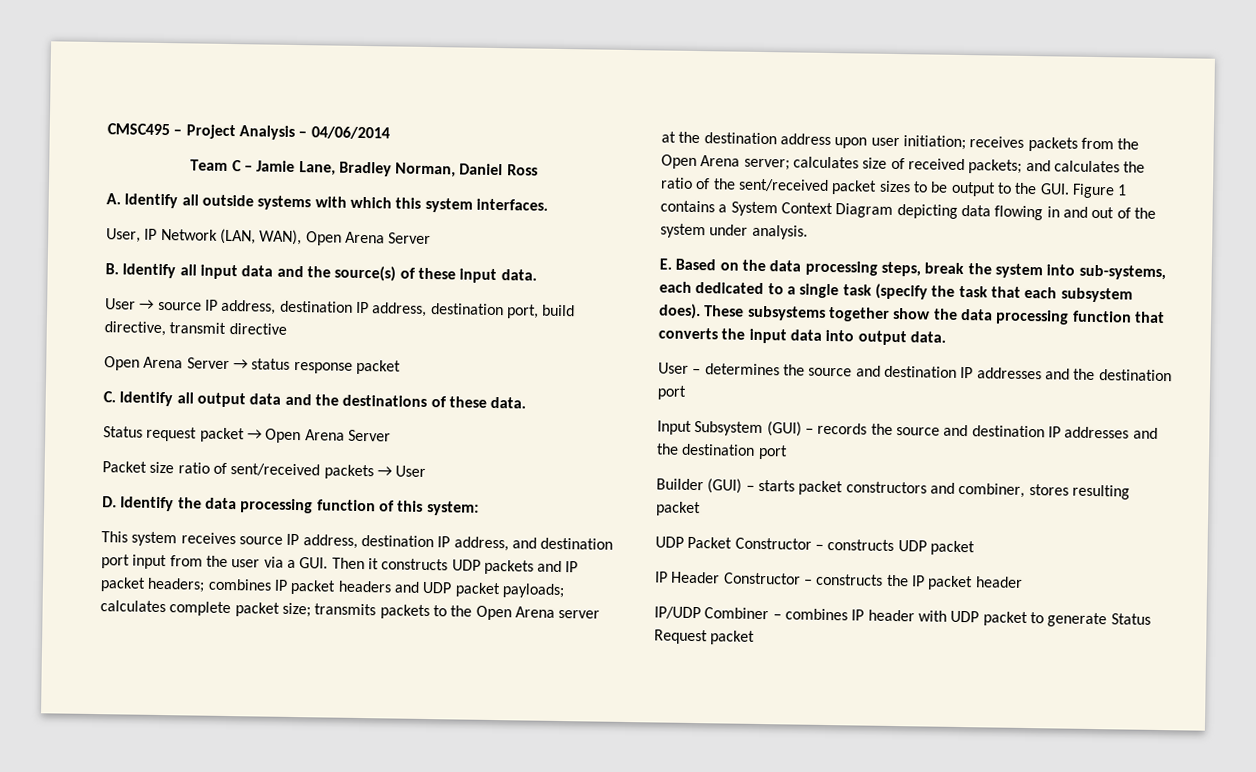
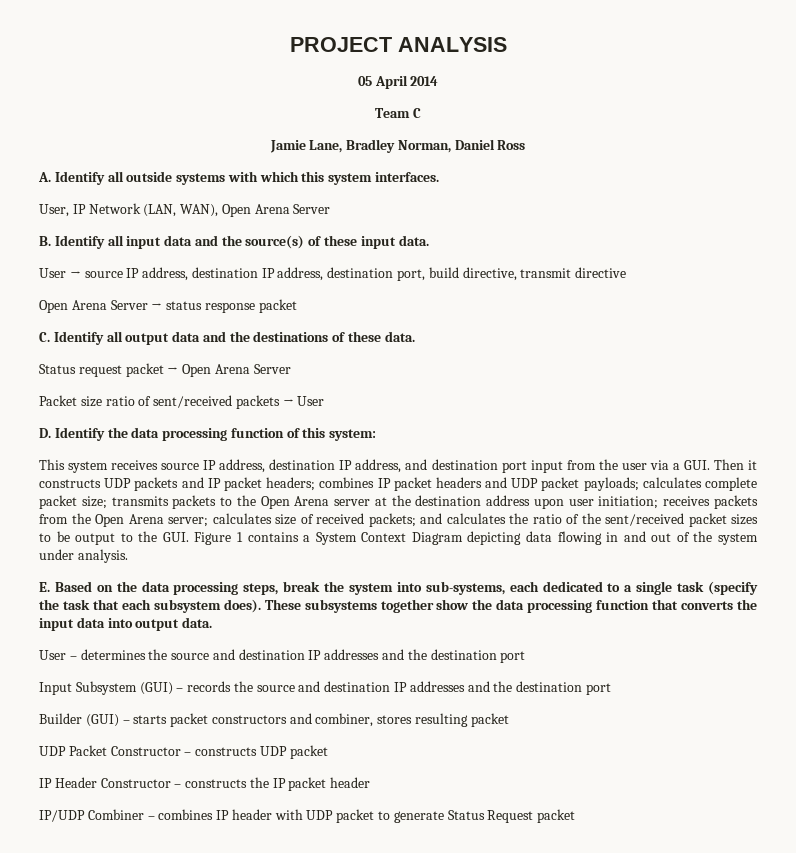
- CMSC495 – Project Analysis – 04/06/2014
+ PROJECT ANALYSIS
+ 05 April 2014
- Team C – Jamie Lane, Bradley Norman, Daniel Ross
+ Team C
+ Jamie Lane, Bradley Norman, Daniel Ross

